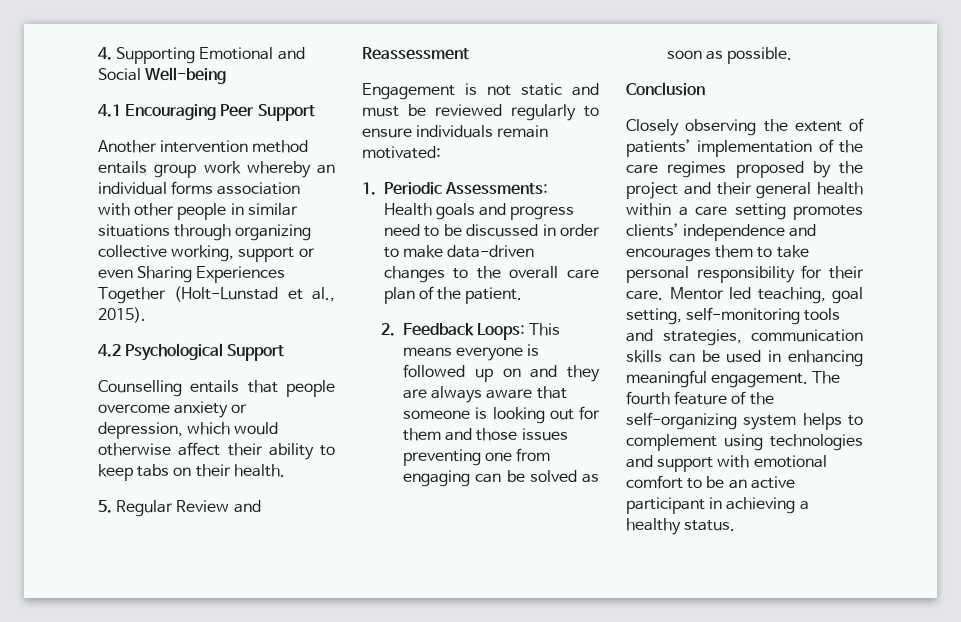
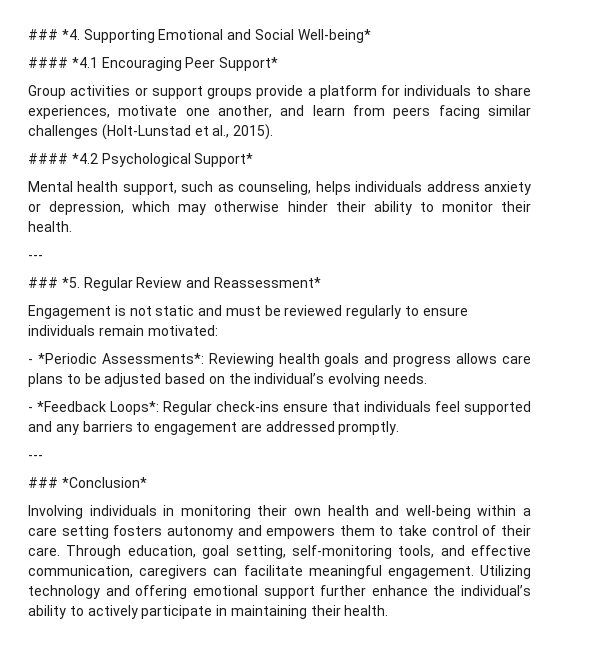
- 4. Supporting Emotional and Social Well-being
- 4.1 Encouraging Peer Support
- Another intervention method entails group work whereby an individual forms association with other people in similar situations through organizing collective working, support or even Sharing Experiences Together (Holt-Lunstad et al., 2015).
- 4.2 Psychological Support
- Counselling entails that people overcome anxiety or depression, which would otherwise affect their ability to keep tabs on their health.
- 5. Regular Review and Reassessment
+ ### *4. Supporting Emotional and Social Well-being*
+ #### *4.1 Encouraging Peer Support*
+ Group activities or support groups provide a platform for individuals to share experiences, motivate one another, and learn from peers facing similar challenges (Holt-Lunstad et al., 2015).
+ #### *4.2 Psychological Support*
+ Mental health support, such as counseling, helps individuals address anxiety or depression, which may otherwise hinder their ability to monitor their health.
+ ---
+ ### *5. Regular Review and Reassessment*
- 1. Periodic Assessments: Health goals and progress need to be discussed in order to make data-driven changes to the overall care plan of the patient.
- 2. Feedback Loops: This means everyone is followed up on and they are always aware that someone is looking out for them and those issues preventing one from engaging can be solved as soon as possible.
- Conclusion
- Closely observing the extent of patients’ implementation of the care regimes proposed by the project and their general health within a care setting promotes clients’ independence and encourages them to take personal responsibility for their care. Mentor led teaching, goal setting, self-monitoring tools and strategies, communication skills can be used in enhancing meaningful engagement. The fourth feature of the self-organizing system helps to complement using technologies and support with emotional comfort to be an active participant in achieving a healthy status.
+ - *Periodic Assessments*: Reviewing health goals and progress allows care plans to be adjusted based on the individual’s evolving needs.
+ - *Feedback Loops*: Regular check-ins ensure that individuals feel supported and any barriers to engagement are addressed promptly.
+ ---
+ ### *Conclusion*
+ Involving individuals in monitoring their own health and well-being within a care setting fosters autonomy and empowers them to take control of their care. Through education, goal setting, self-monitoring tools, and effective communication, caregivers can facilitate meaningful engagement. Utilizing technology and offering emotional support further enhance the individual’s ability to actively participate in maintaining their health.

